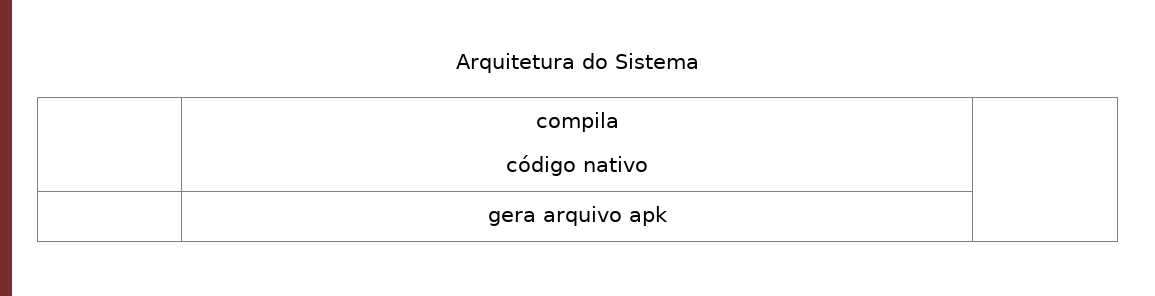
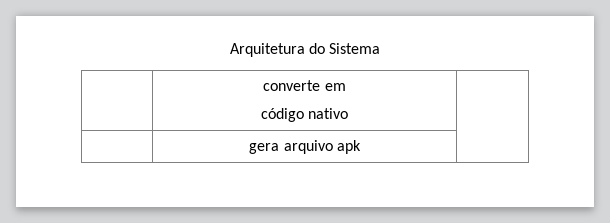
- | compila
+ | converte em

